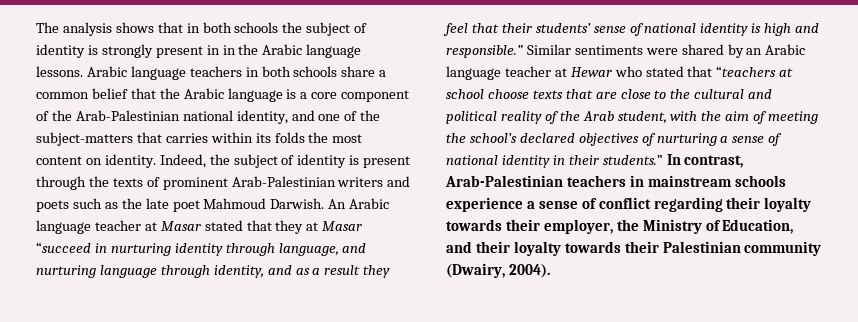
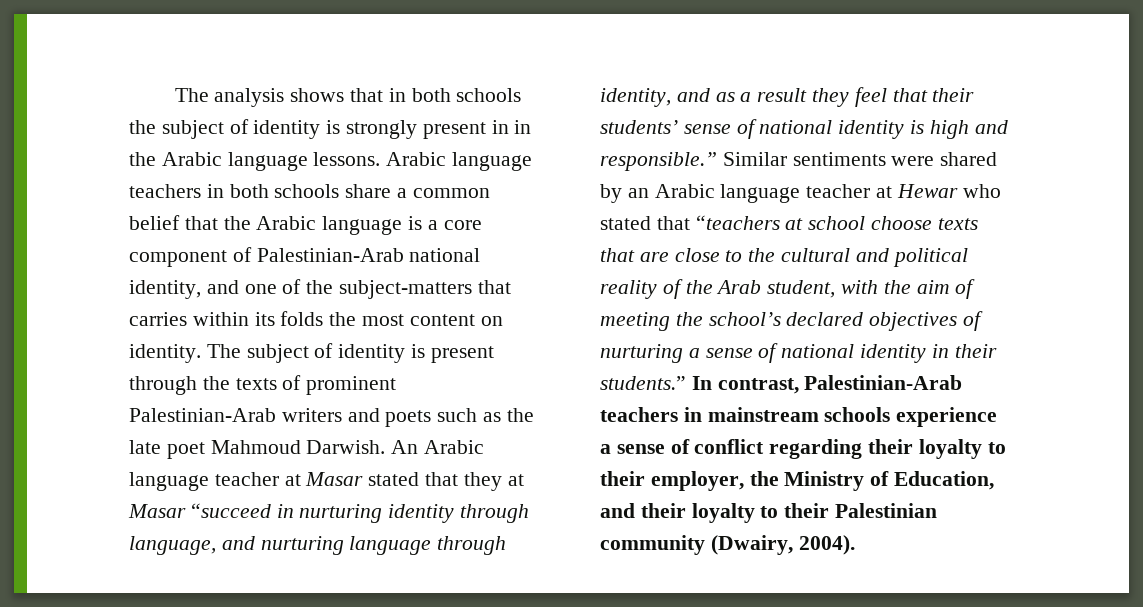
- Arabic language teachers in both schools share a common belief that the Arabic language is a core component of the Arab-Palestinian national identity, and one of the subject-matters that carries within its folds the most content on identity.
+ Arabic language teachers in both schools share a common belief that the Arabic language is a core component of Palestinian-Arab national identity, and one of the subject-matters that carries within its folds the most content on identity.
- Indeed, the subject of identity is present through the texts of prominent Arab-Palestinian writers and poets such as the late poet Mahmoud Darwish.
+ The subject of identity is present through the texts of prominent Palestinian-Arab writers and poets such as the late poet Mahmoud Darwish.
- In contrast, Arab-Palestinian teachers in mainstream schools experience a sense of conflict regarding their loyalty towards their employer, the Ministry of Education, and their loyalty towards their Palestinian community (Dwairy, 2004).
+ In contrast, Palestinian-Arab teachers in mainstream schools experience a sense of conflict regarding their loyalty to their employer, the Ministry of Education, and their loyalty to their Palestinian community (Dwairy, 2004).

